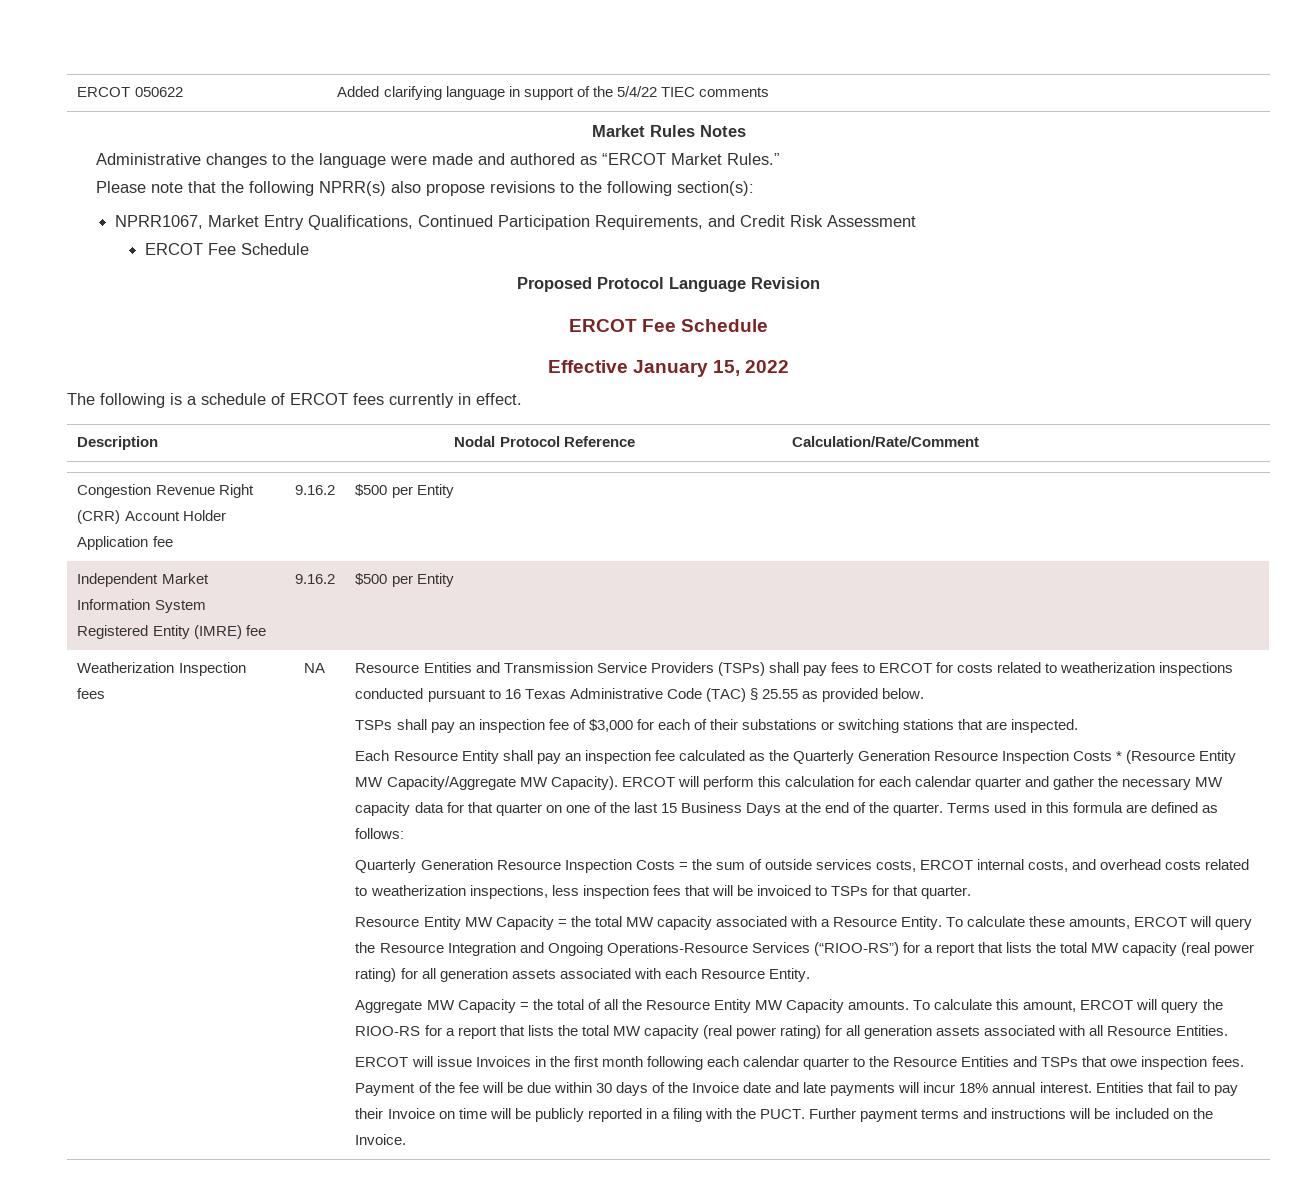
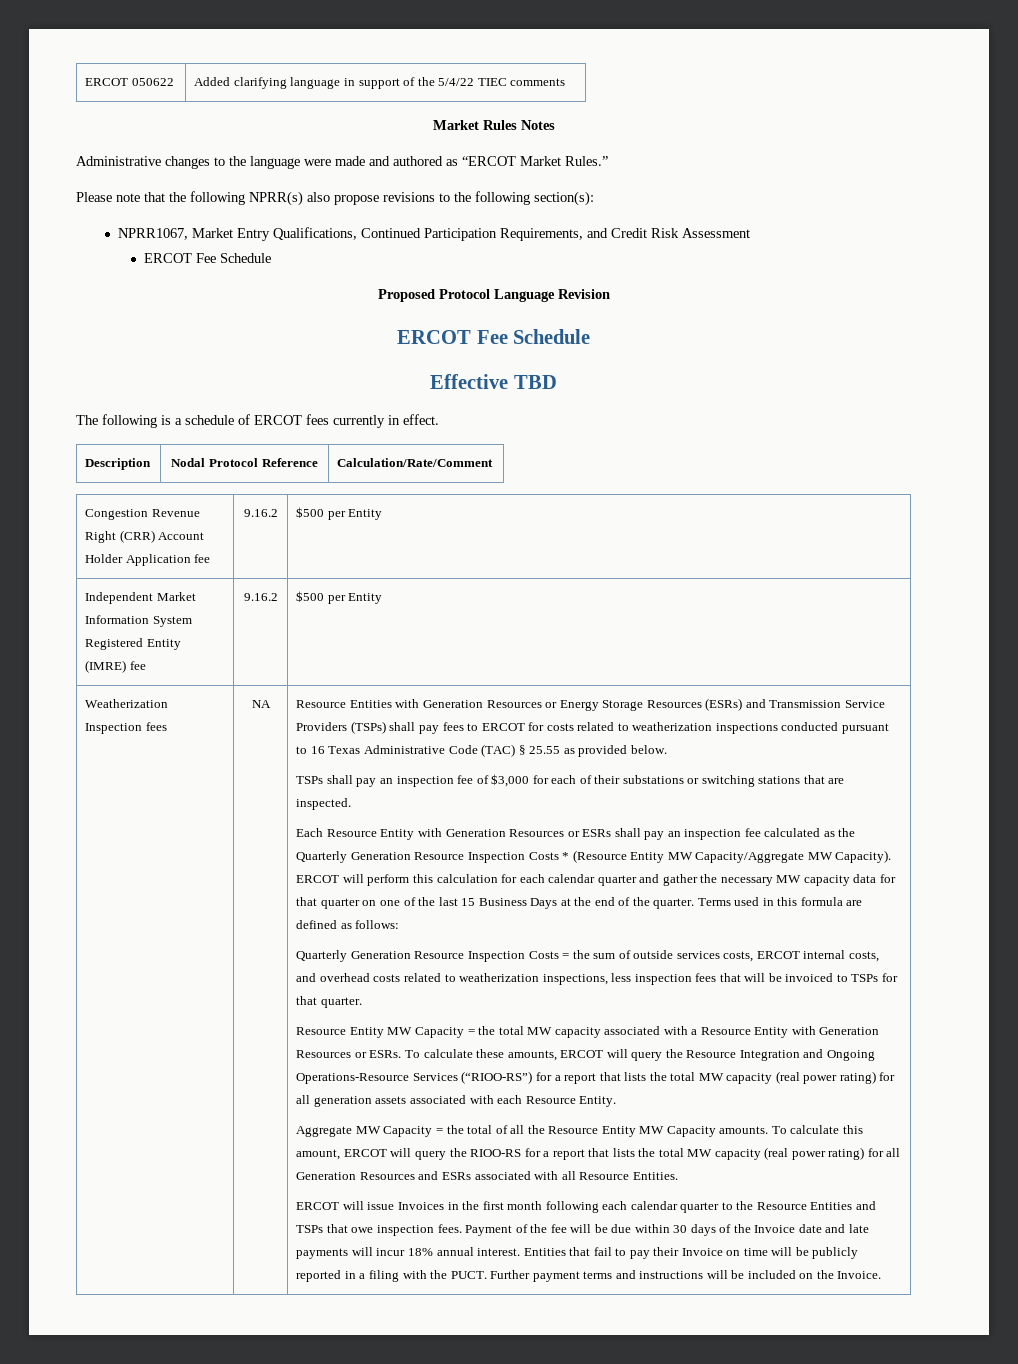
- Effective January 15, 2022
+ Effective TBD
- Resource Entities and Transmission Service Providers (TSPs) shall pay fees to ERCOT for costs related to weatherization inspections conducted pursuant to 16 Texas Administrative Code (TAC) § 25.55 as provided below.
+ Resource Entities with Generation Resources or Energy Storage Resources (ESRs) and Transmission Service Providers (TSPs) shall pay fees to ERCOT for costs related to weatherization inspections conducted pursuant to 16 Texas Administrative Code (TAC) § 25.55 as provided below.
- Each Resource Entity shall pay an inspection fee calculated as the Quarterly Generation Resource Inspection Costs * (Resource Entity MW Capacity/Aggregate MW Capacity).
+ Each Resource Entity with Generation Resources or ESRs shall pay an inspection fee calculated as the Quarterly Generation Resource Inspection Costs * (Resource Entity MW Capacity/Aggregate MW Capacity).
- Resource Entity MW Capacity = the total MW capacity associated with a Resource Entity.
+ Resource Entity MW Capacity = the total MW capacity associated with a Resource Entity with Generation Resources or ESRs.
- To calculate this amount, ERCOT will query the RIOO-RS for a report that lists the total MW capacity (real power rating) for all generation assets associated with all Resource Entities.
+ To calculate this amount, ERCOT will query the RIOO-RS for a report that lists the total MW capacity (real power rating) for all Generation Resources and ESRs associated with all Resource Entities.

